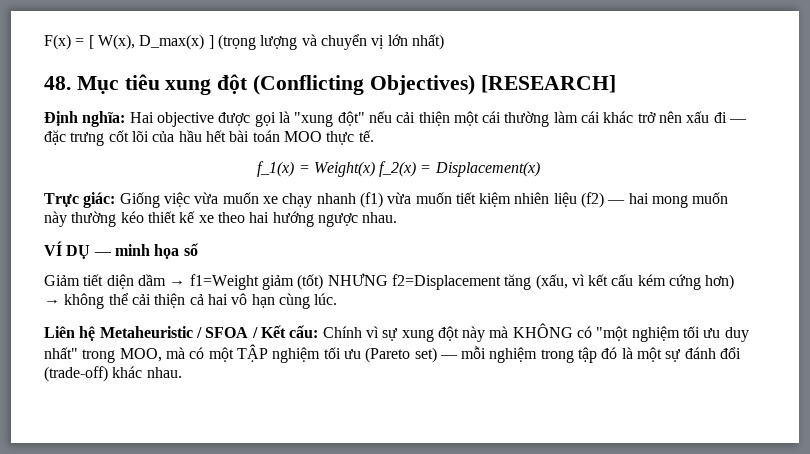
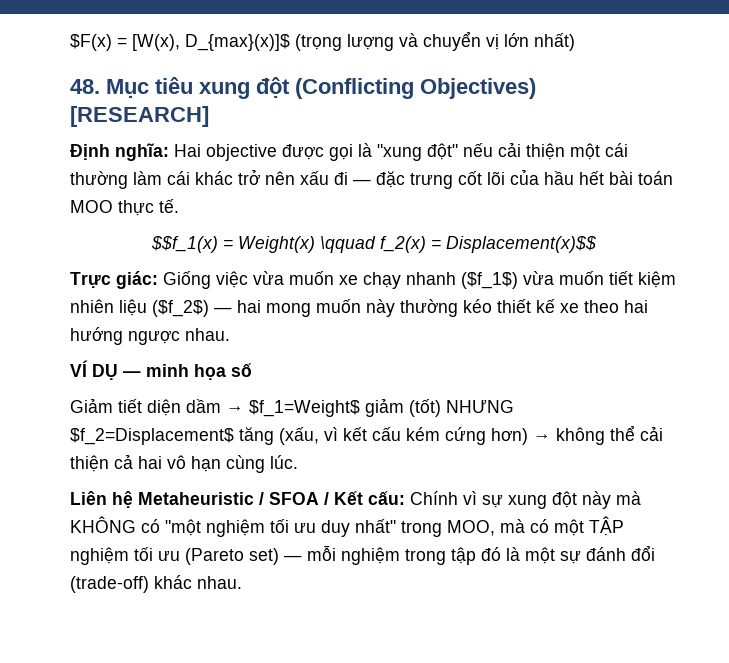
- F(x) = [ W(x), D_max(x) ] (trọng lượng và chuyển vị lớn nhất)
+ $F(x) = [W(x), D_{max}(x)]$ (trọng lượng và chuyển vị lớn nhất)
- f_1(x) = Weight(x) f_2(x) = Displacement(x)
+ $$f_1(x) = Weight(x) \qquad f_2(x) = Displacement(x)$$
- Trực giác: Giống việc vừa muốn xe chạy nhanh (f1) vừa muốn tiết kiệm nhiên liệu (f2) — hai mong muốn này thường kéo thiết kế xe theo hai hướng ngược nhau.
+ Trực giác: Giống việc vừa muốn xe chạy nhanh ($f_1$) vừa muốn tiết kiệm nhiên liệu ($f_2$) — hai mong muốn này thường kéo thiết kế xe theo hai hướng ngược nhau.
- Giảm tiết diện dầm → f1=Weight giảm (tốt) NHƯNG f2=Displacement tăng (xấu, vì kết cấu kém cứng hơn) → không thể cải thiện cả hai vô hạn cùng lúc.
+ Giảm tiết diện dầm → $f_1=Weight$ giảm (tốt) NHƯNG $f_2=Displacement$ tăng (xấu, vì kết cấu kém cứng hơn) → không thể cải thiện cả hai vô hạn cùng lúc.

